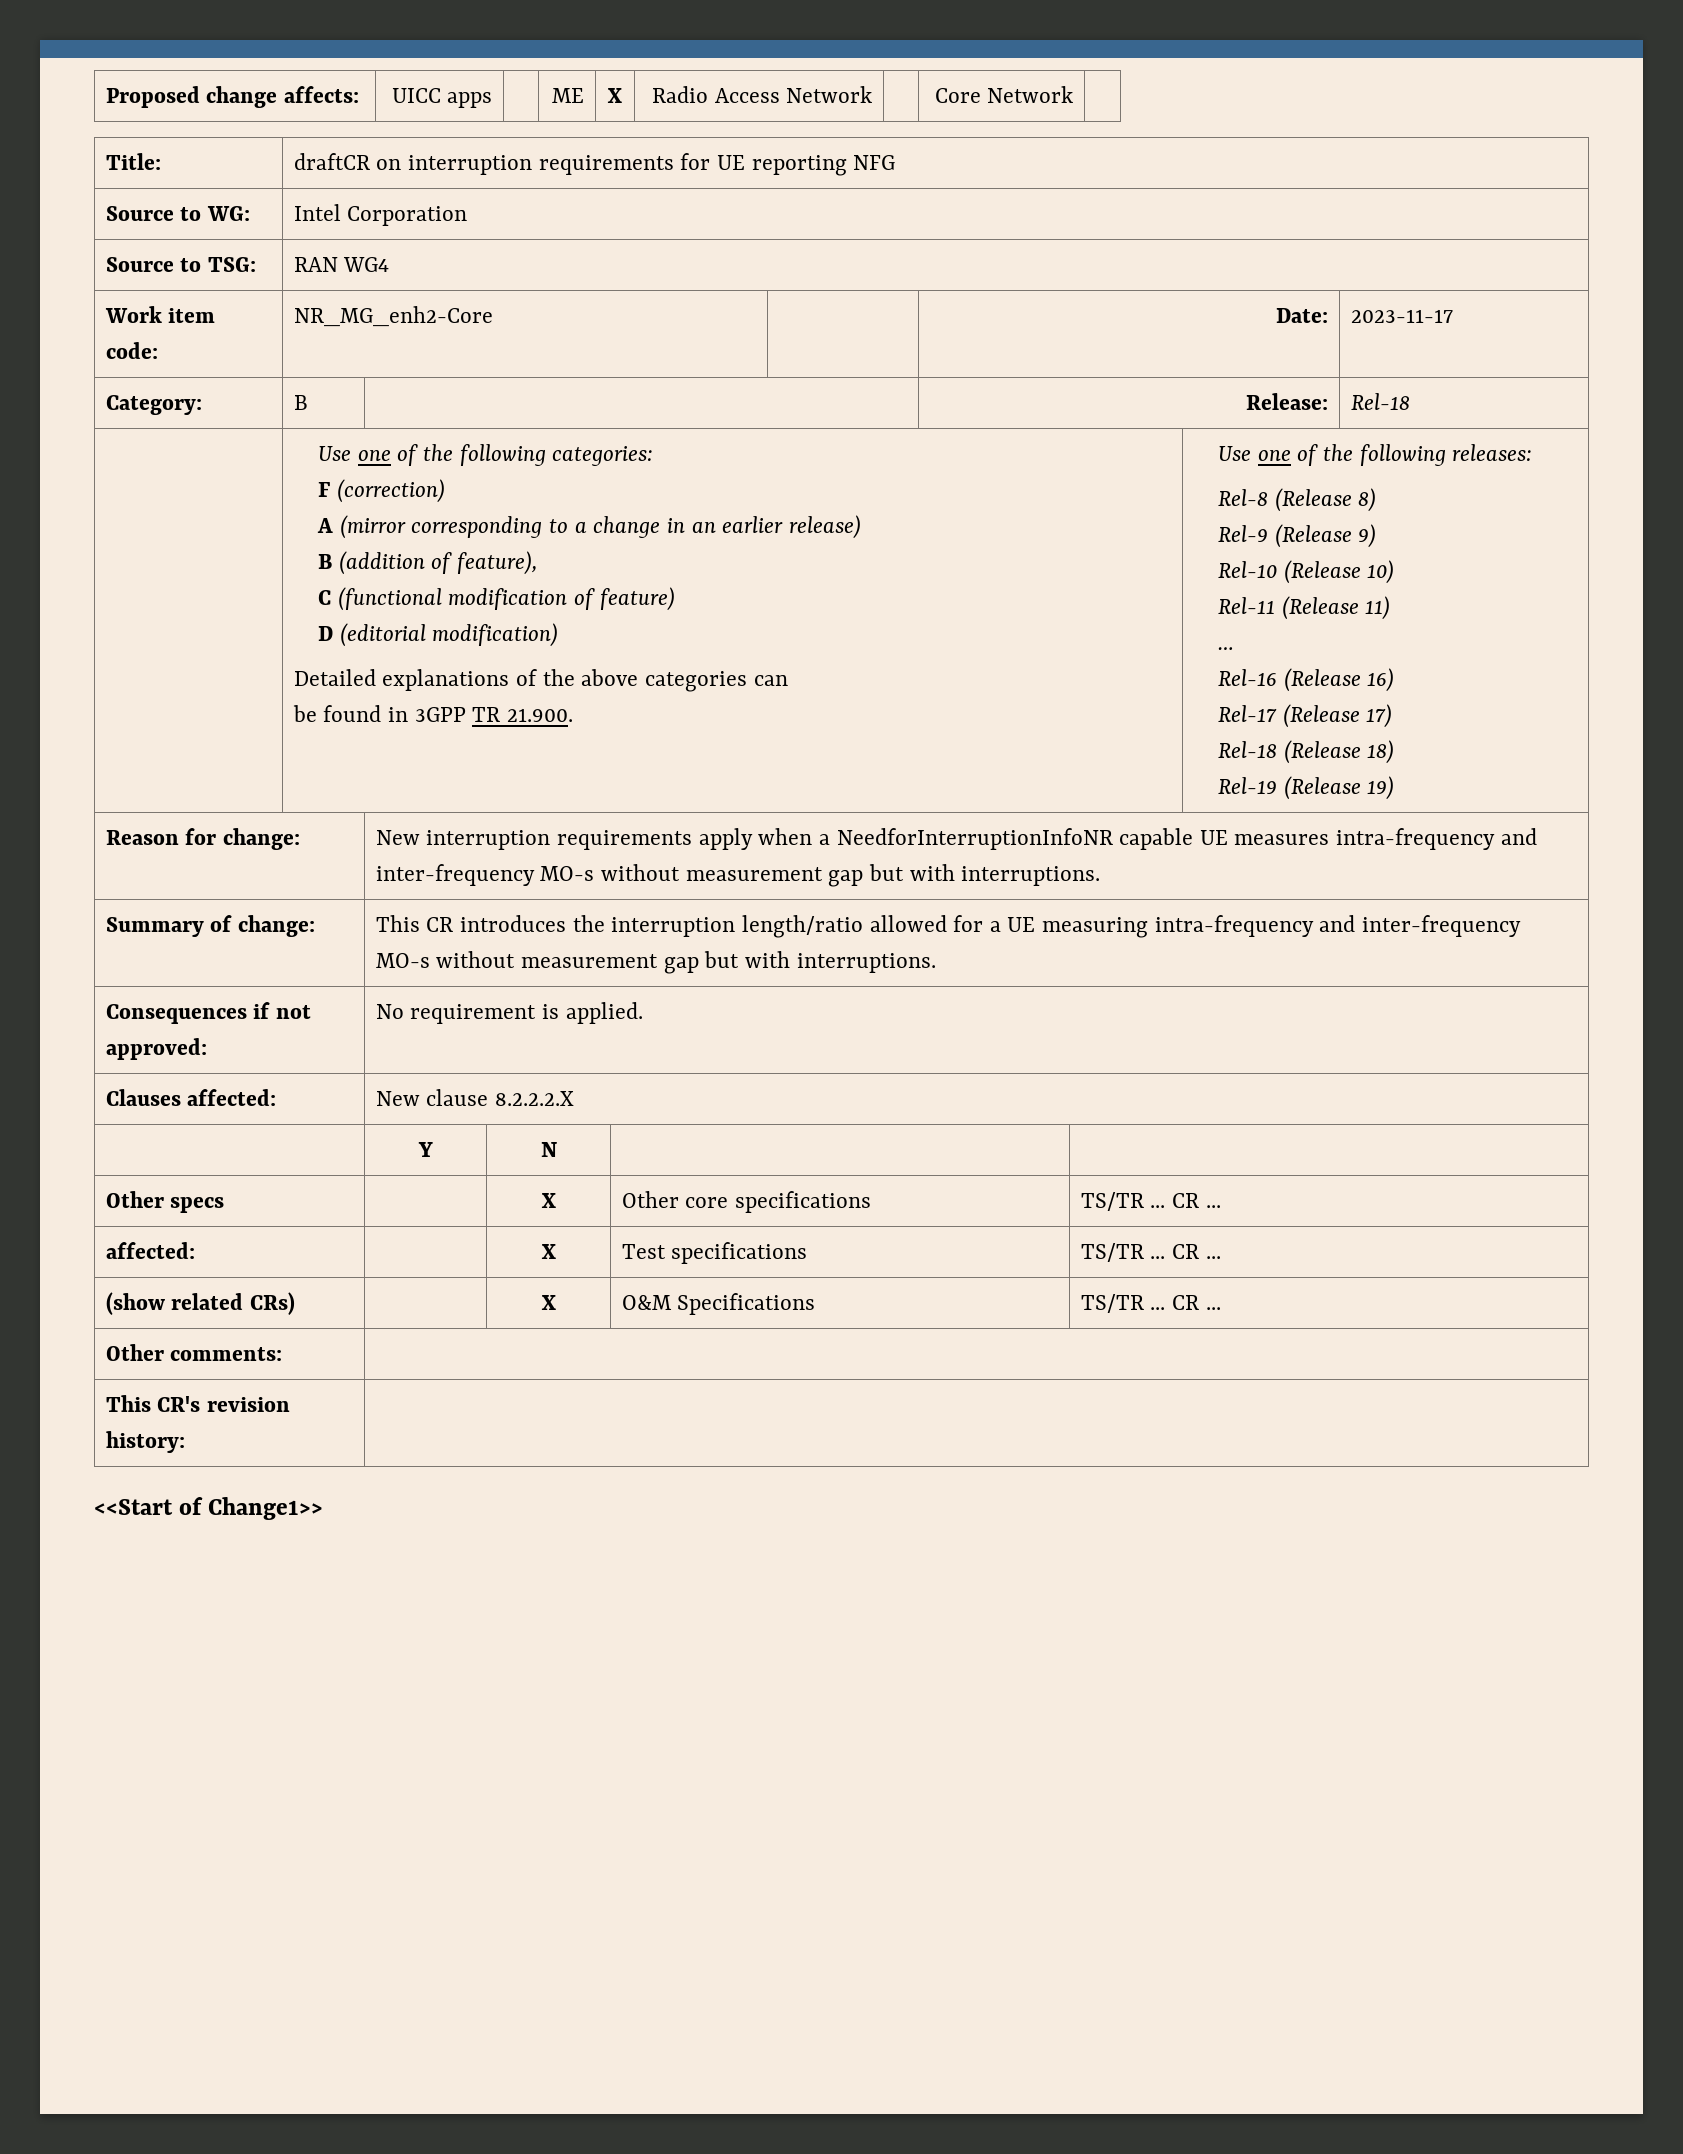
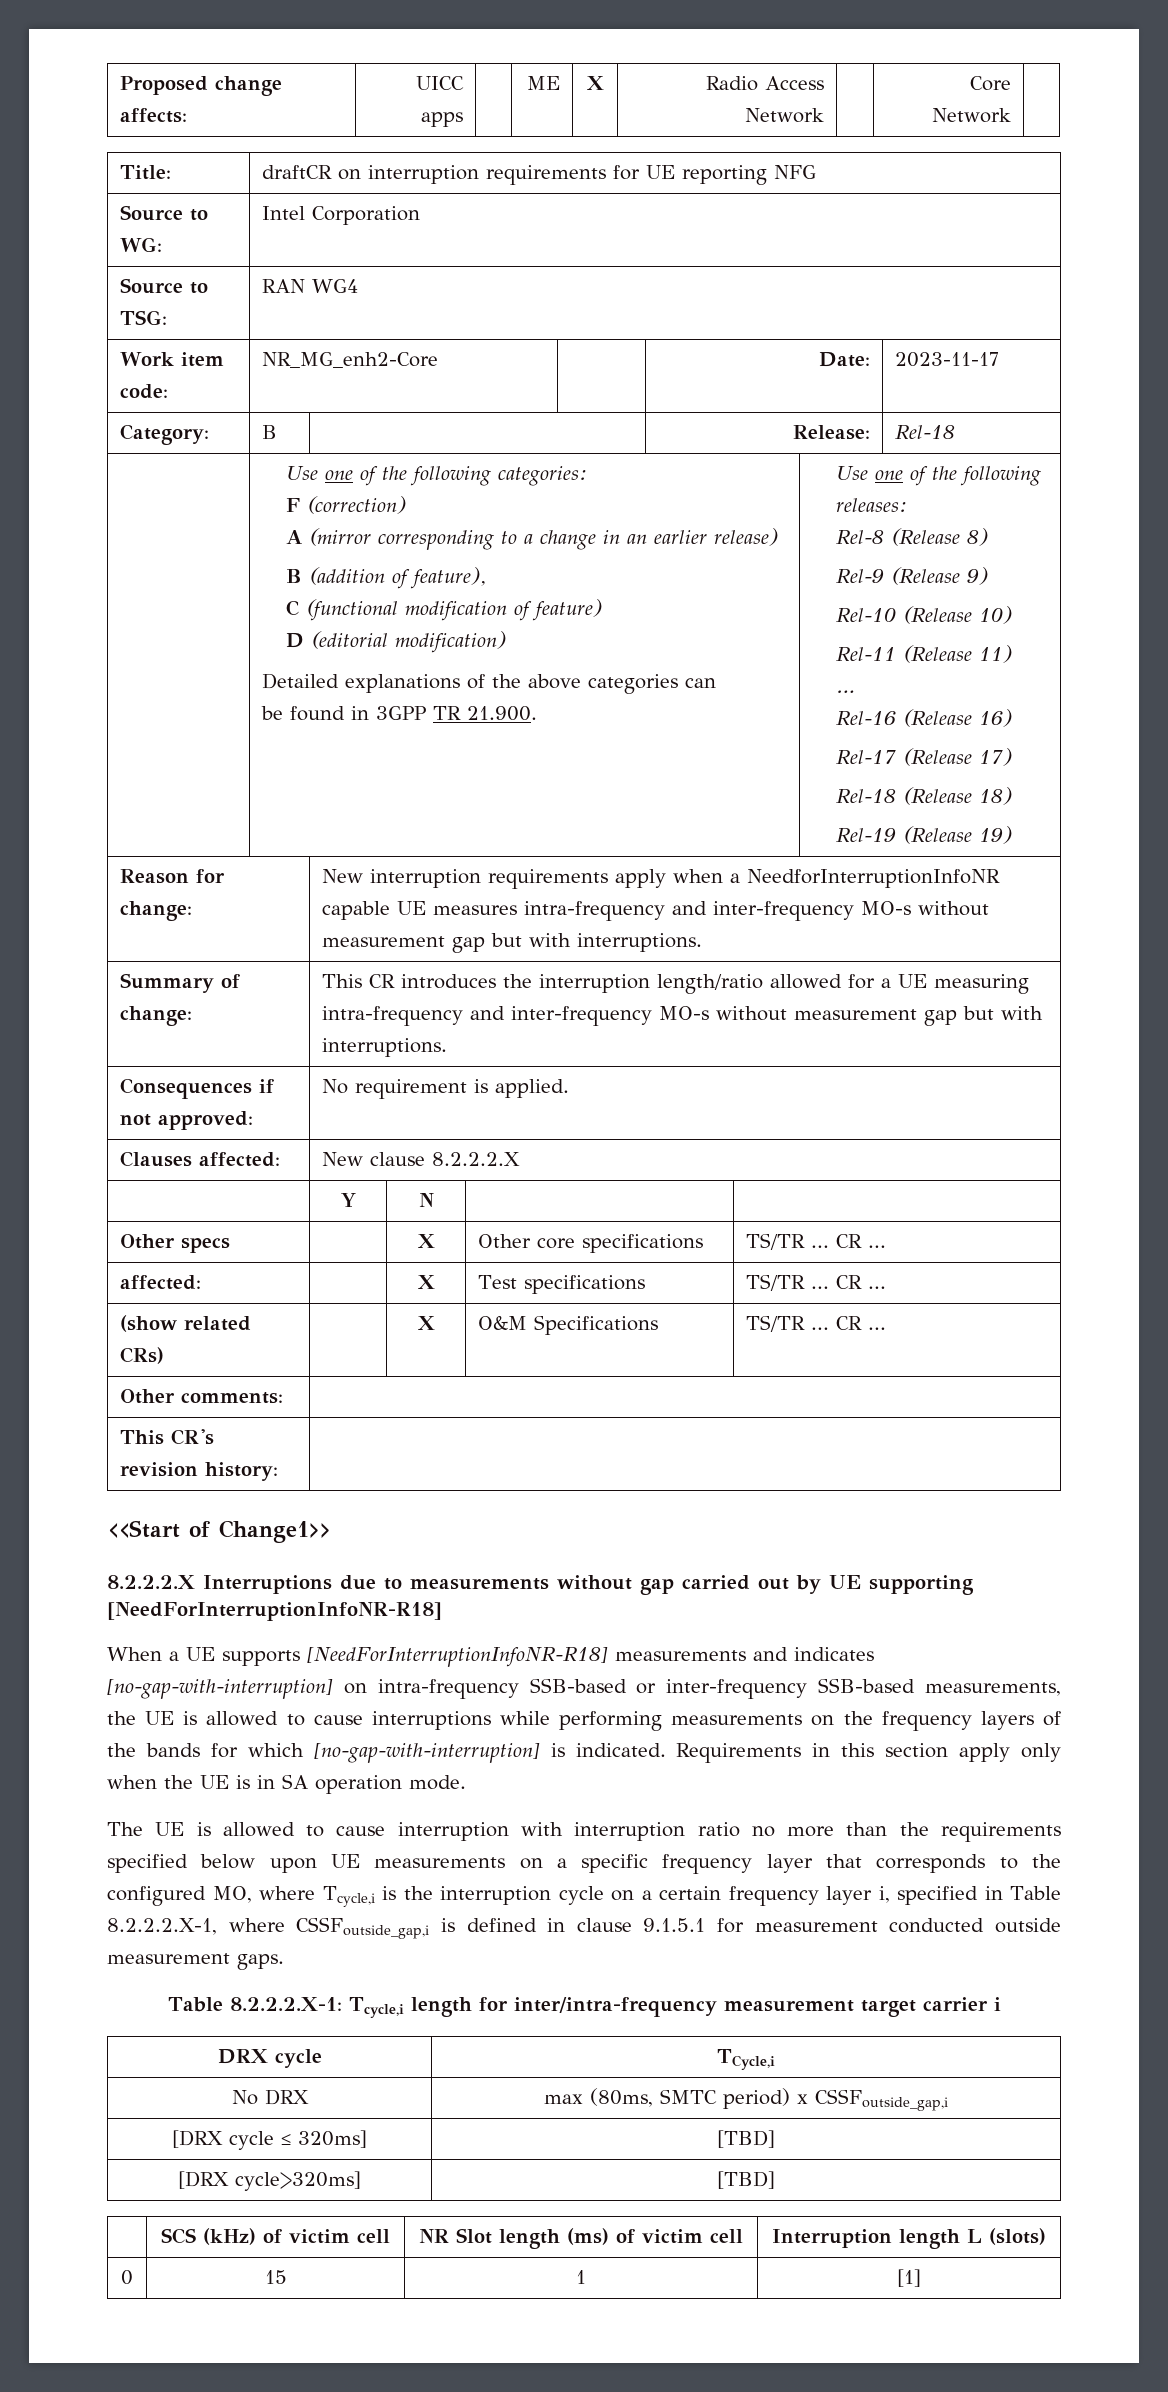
+ 8.2.2.2.X Interruptions due to measurements without gap carried out by UE supporting [NeedForInterruptionInfoNR-R18]
+ When a UE supports [NeedForInterruptionInfoNR-R18] measurements and indicates [no-gap-with-interruption] on intra-frequency SSB-based or inter-frequency SSB-based measurements, the UE is allowed to cause interruptions while performing measurements on the frequency layers of the bands for which [no-gap-with-interruption] is indicated. Requirements in this section apply only when the UE is in SA operation mode.
+ The UE is allowed to cause interruption with interruption ratio no more than the requirements specified below upon UE measurements on a specific frequency layer that corresponds to the configured MO, where Tcycle,i is the interruption cycle on a certain frequency layer i, specified in Table 8.2.2.2.X-1, where CSSFoutside_gap,i is defined in clause 9.1.5.1 for measurement conducted outside measurement gaps.
+ Table 8.2.2.2.X-1: Tcycle,i length for inter/intra-frequency measurement target carrier i
+ DRX cycle | TCycle,i
+ No DRX | max (80ms, SMTC period) x CSSFoutside_gap,i
+ [DRX cycle ≤ 320ms] | [TBD]
+ [DRX cycle>320ms] | [TBD]
+ | SCS (kHz) of victim cell | NR Slot length (ms) of victim cell | Interruption length L (slots)
+ 0 | 15 | 1 | [1]

